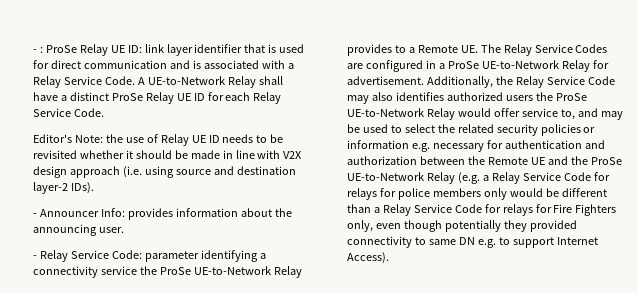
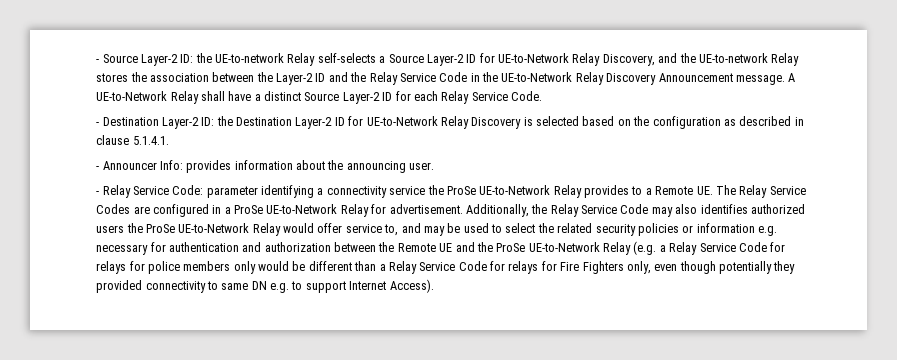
- - : ProSe Relay UE ID: link layer identifier that is used for direct communication and is associated with a Relay Service Code.
+ - Source Layer-2 ID: the UE-to-network Relay self-selects a Source Layer-2 ID for UE-to-Network Relay Discovery, and the UE-to-network Relay stores the association between the Layer-2 ID and the Relay Service Code in the UE-to-Network Relay Discovery Announcement message.
- A UE-to-Network Relay shall have a distinct ProSe Relay UE ID for each Relay Service Code.
+ A UE-to-Network Relay shall have a distinct Source Layer-2 ID for each Relay Service Code.
- Editor's Note: the use of Relay UE ID needs to be revisited whether it should be made in line with V2X design approach (i.e. using source and destination layer-2 IDs).
+ - Destination Layer-2 ID: the Destination Layer-2 ID for UE-to-Network Relay Discovery is selected based on the configuration as described in clause 5.1.4.1.

